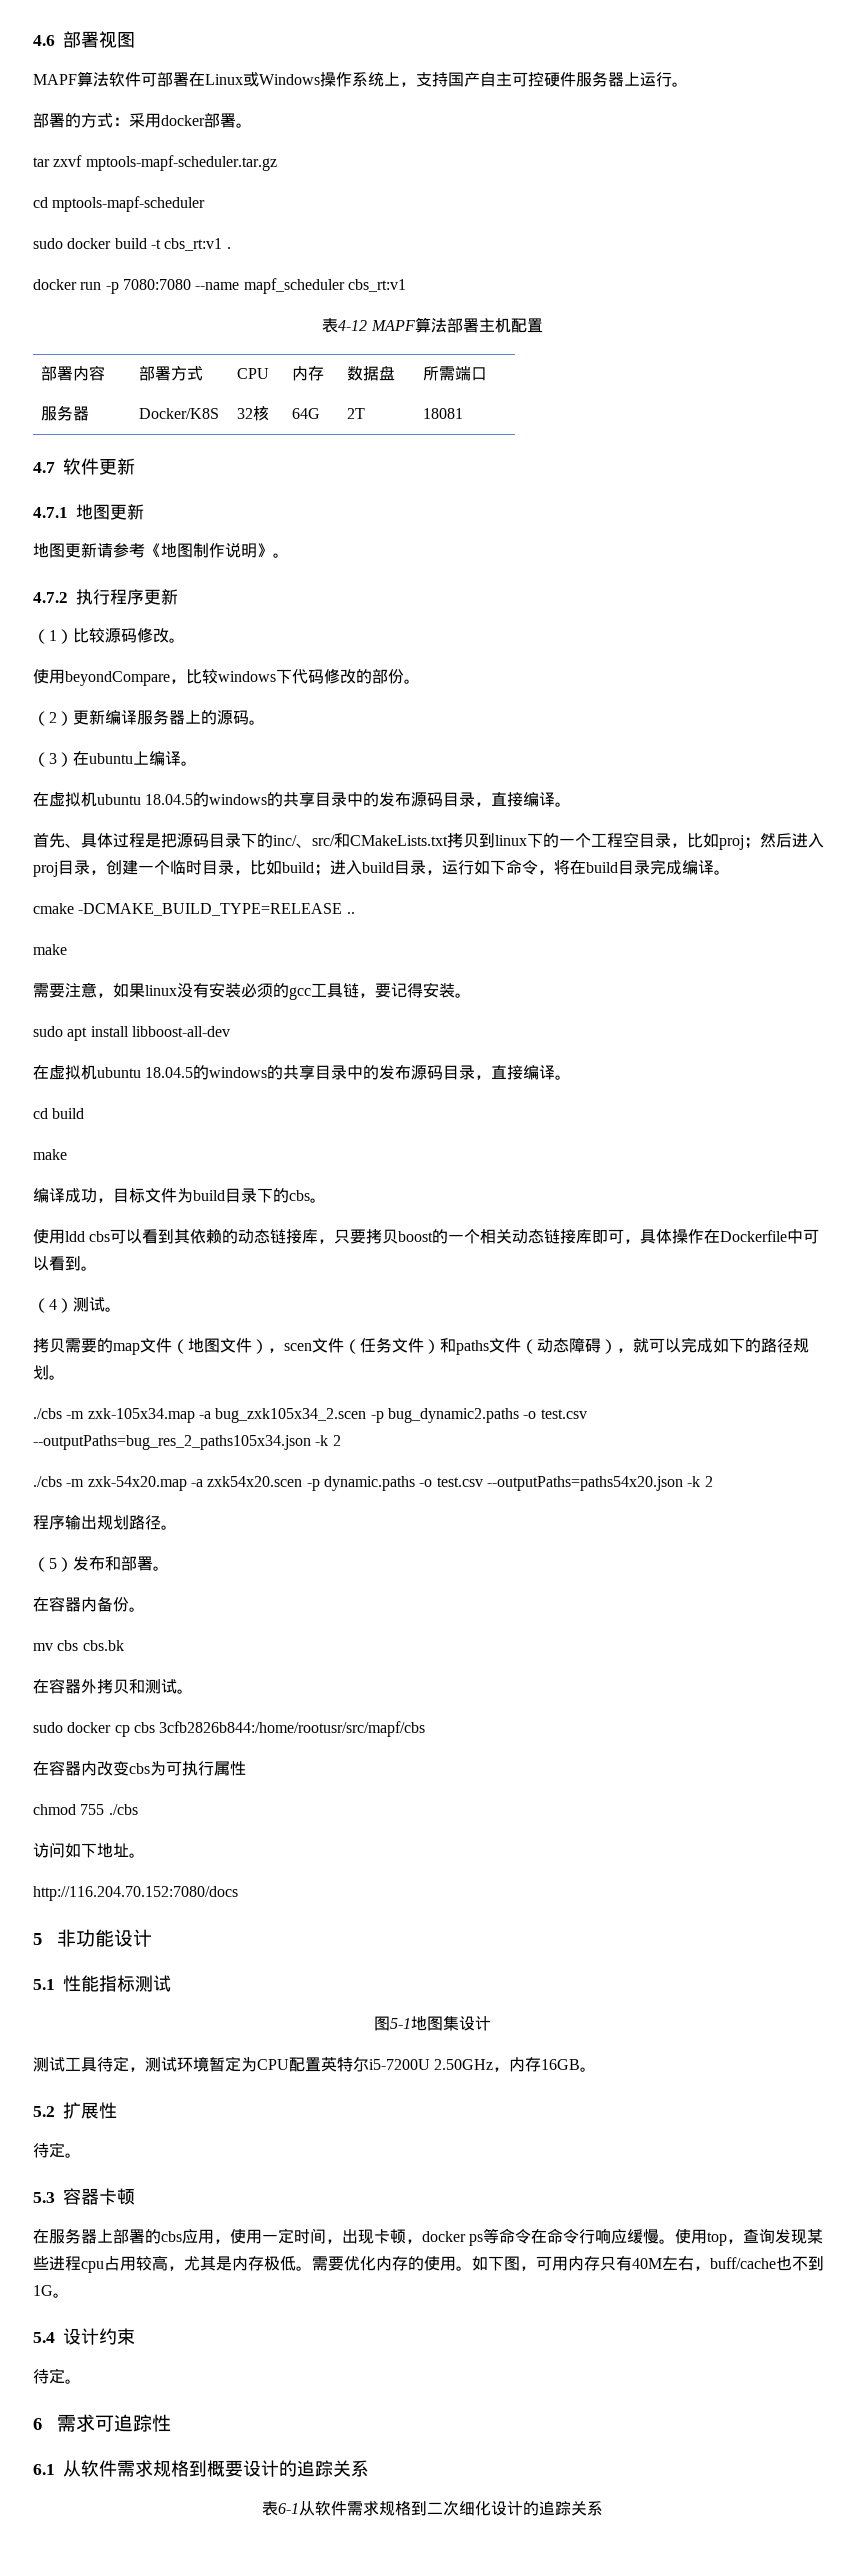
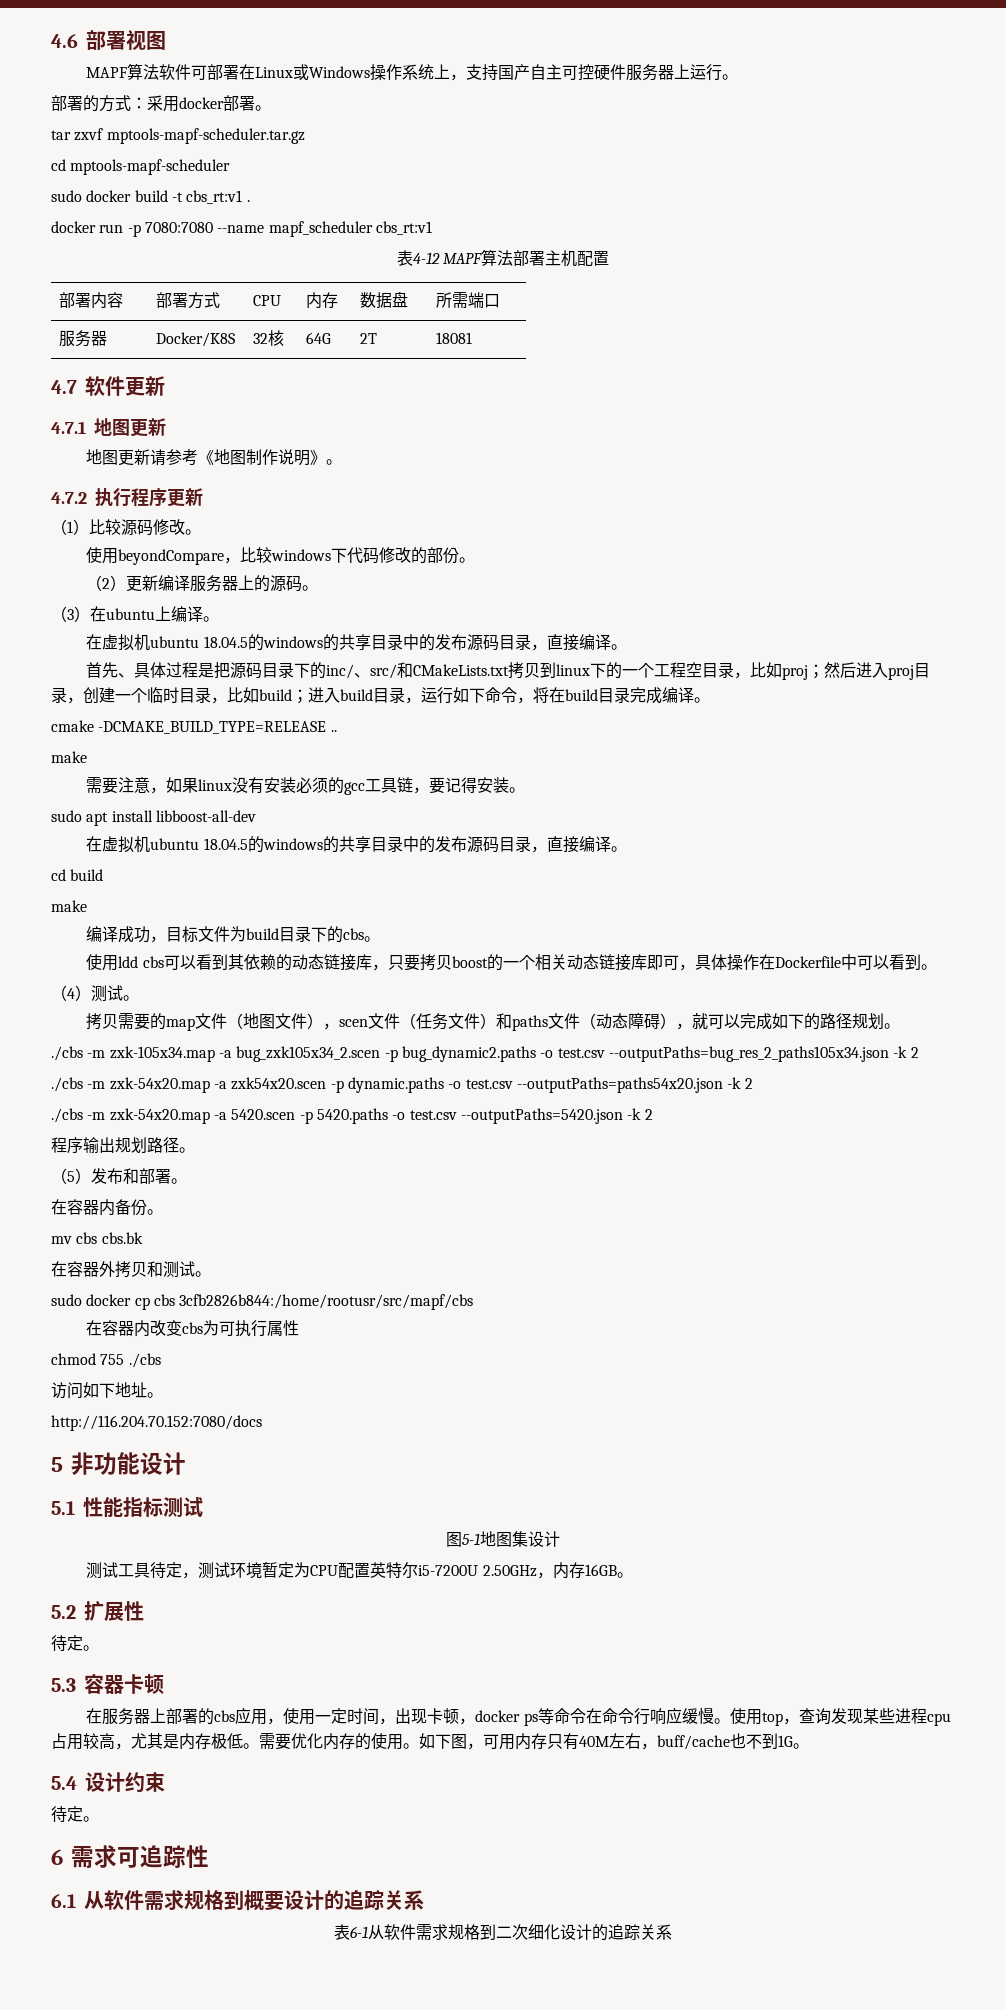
+ ./cbs -m zxk-54x20.map -a 5420.scen -p 5420.paths -o test.csv --outputPaths=5420.json -k 2

